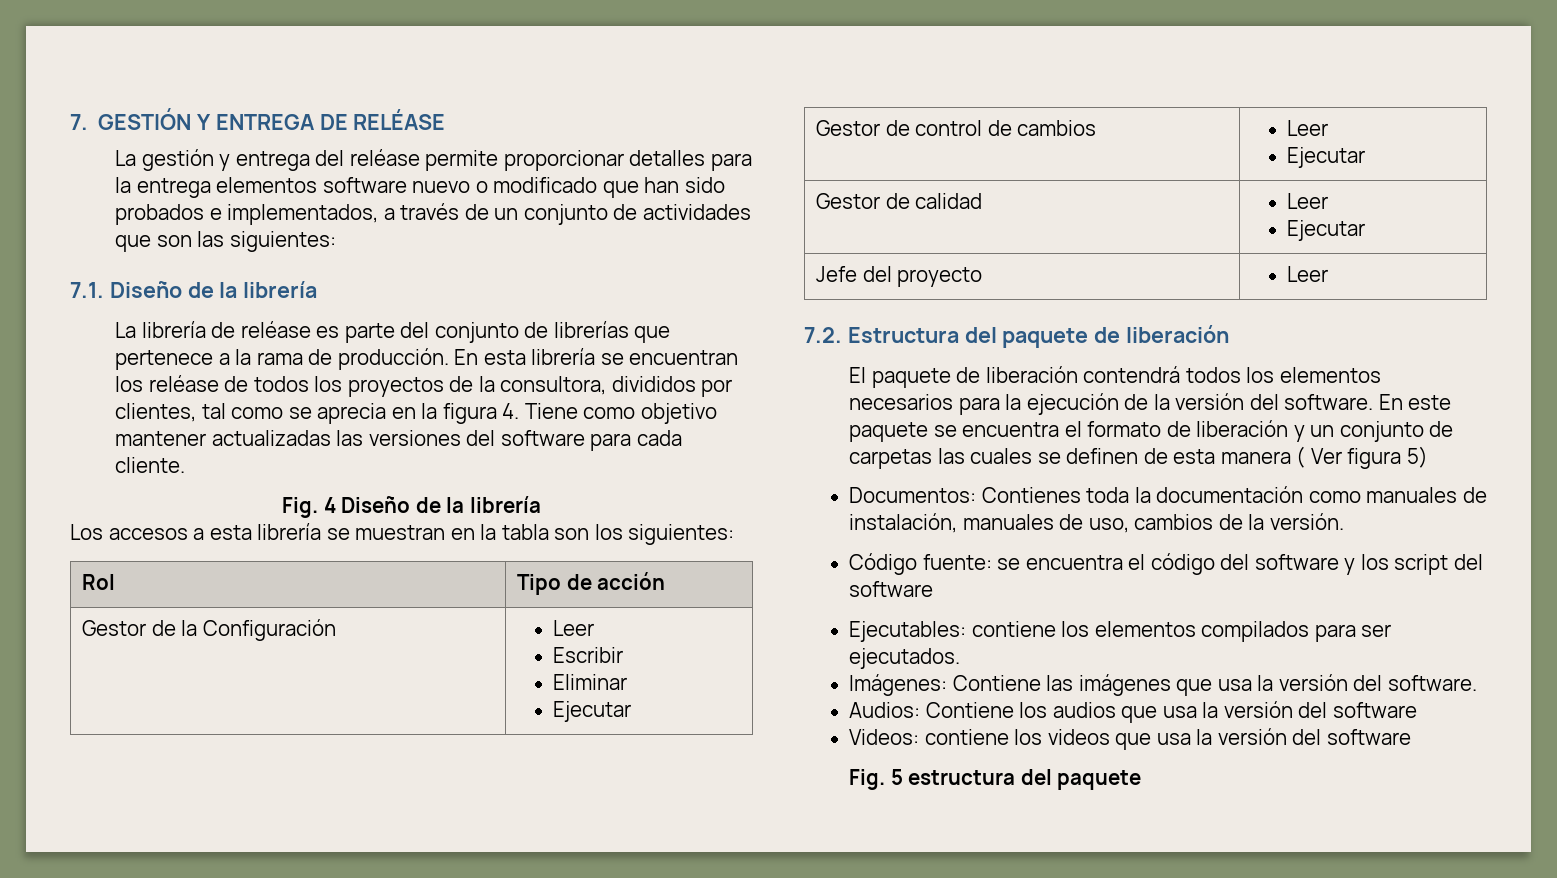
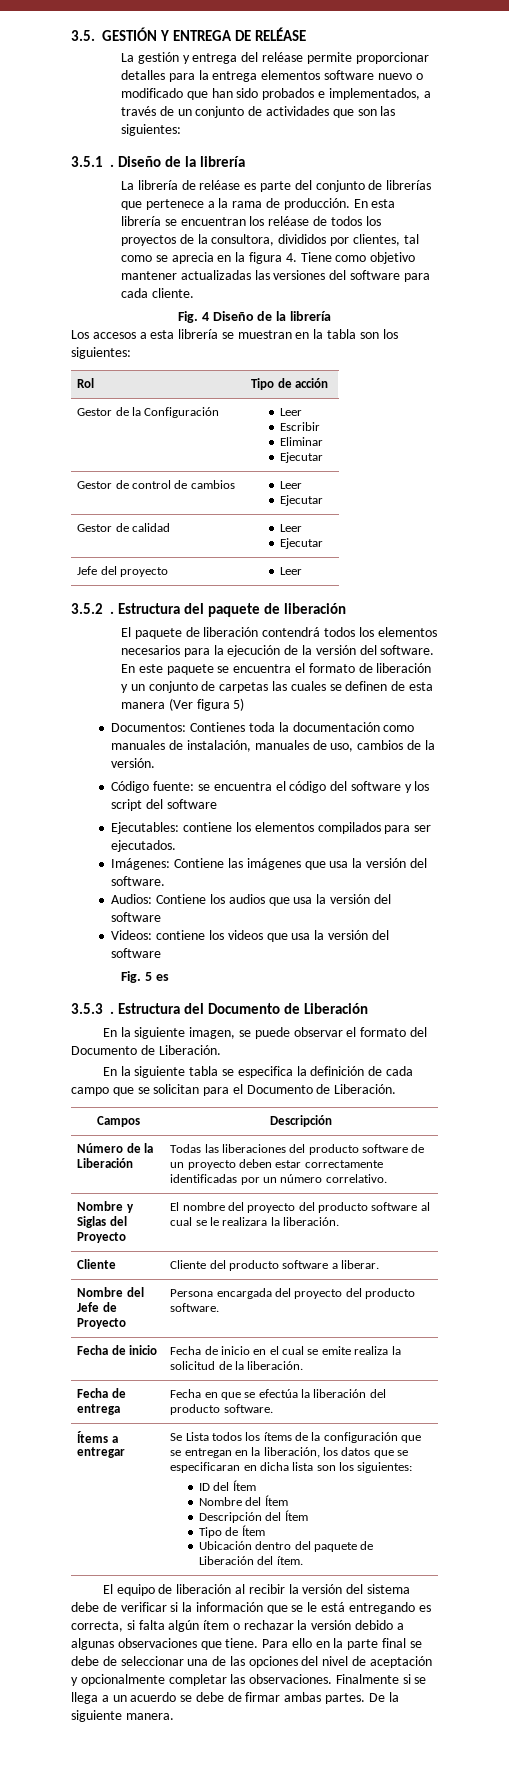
- 7. GESTIÓN Y ENTREGA DE RELÉASE
+ 3.5. GESTIÓN Y ENTREGA DE RELÉASE
- 7.1. Diseño de la librería
+ 3.5.1 . Diseño de la librería
- 7.2. Estructura del paquete de liberación
+ 3.5.2 . Estructura del paquete de liberación
- En este paquete se encuentra el formato de liberación y un conjunto de carpetas las cuales se definen de esta manera ( Ver figura 5)
+ En este paquete se encuentra el formato de liberación y un conjunto de carpetas las cuales se definen de esta manera (Ver figura 5)
- Fig. 5 estructura del paquete
+ Fig. 5 es
+ 3.5.3 . Estructura del Documento de Liberación
+ En la siguiente imagen, se puede observar el formato del Documento de Liberación.
+ En la siguiente tabla se especifica la definición de cada campo que se solicitan para el Documento de Liberación.
+ Campos | Descripción
+ Número de la Liberación | Todas las liberaciones del producto software de un proyecto deben estar correctamente identificadas por un número correlativo.
+ Nombre y Siglas del Proyecto | El nombre del proyecto del producto software al cual se le realizara la liberación.
+ Cliente | Cliente del producto software a liberar.
+ Nombre del Jefe de Proyecto | Persona encargada del proyecto del producto software.
+ Fecha de inicio | Fecha de inicio en el cual se emite realiza la solicitud de la liberación.
+ Fecha de entrega | Fecha en que se efectúa la liberación del producto software.
+ Ítems a entregar | Se Lista todos los ítems de la configuración que se entregan en la liberación, los datos que se especificaran en dicha lista son los siguientes:
+ ID del Ítem
+ Nombre del Ítem
+ Descripción del Ítem
+ Tipo de Ítem
+ Ubicación dentro del paquete de Liberación del ítem.
+ El equipo de liberación al recibir la versión del sistema debe de verificar si la información que se le está entregando es correcta, si falta algún ítem o rechazar la versión debido a algunas observaciones que tiene. Para ello en la parte final se debe de seleccionar una de las opciones del nivel de aceptación y opcionalmente completar las observaciones. Finalmente si se llega a un acuerdo se debe de firmar ambas partes. De la siguiente manera.

